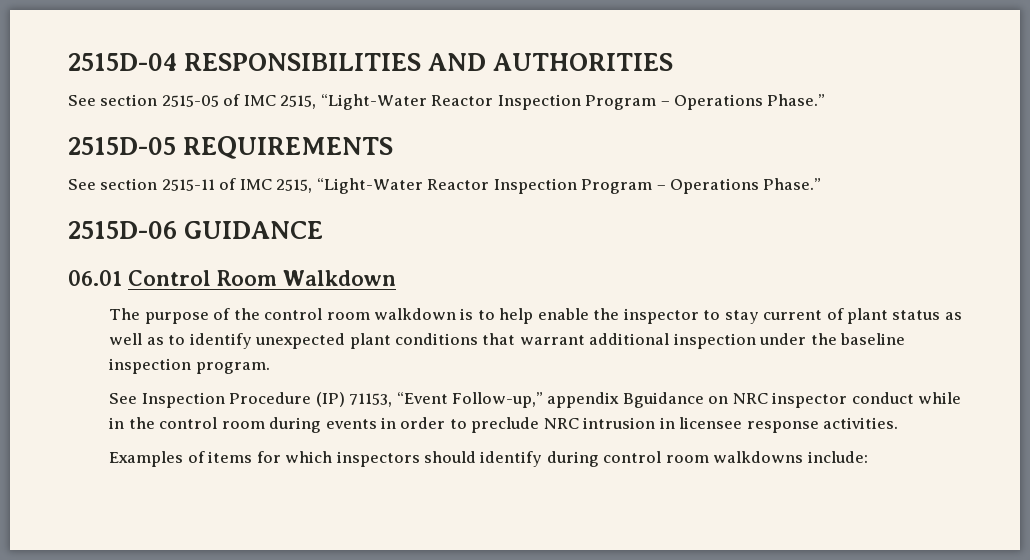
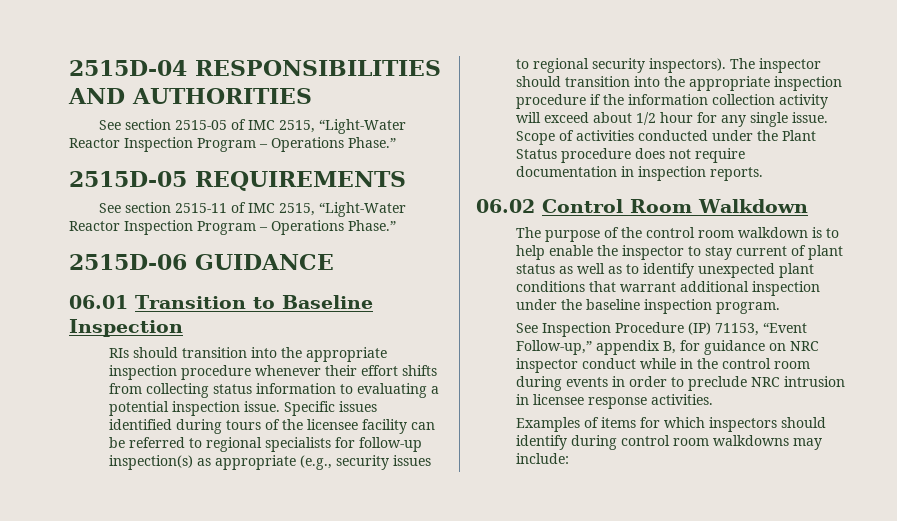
- 06.01 Control Room Walkdown
+ 06.01 Transition to Baseline Inspection
+ RIs should transition into the appropriate inspection procedure whenever their effort shifts from collecting status information to evaluating a potential inspection issue. Specific issues identified during tours of the licensee facility can be referred to regional specialists for follow-up inspection(s) as appropriate (e.g., security issues to regional security inspectors). The inspector should transition into the appropriate inspection procedure if the information collection activity will exceed about 1/2 hour for any single issue. Scope of activities conducted under the Plant Status procedure does not require documentation in inspection reports.
+ 06.02 Control Room Walkdown
- See Inspection Procedure (IP) 71153, “Event Follow-up,” appendix Bguidance on NRC inspector conduct while in the control room during events in order to preclude NRC intrusion in licensee response activities.
+ See Inspection Procedure (IP) 71153, “Event Follow-up,” appendix B, for guidance on NRC inspector conduct while in the control room during events in order to preclude NRC intrusion in licensee response activities.
- Examples of items for which inspectors should identify during control room walkdowns include:
+ Examples of items for which inspectors should identify during control room walkdowns may include:

